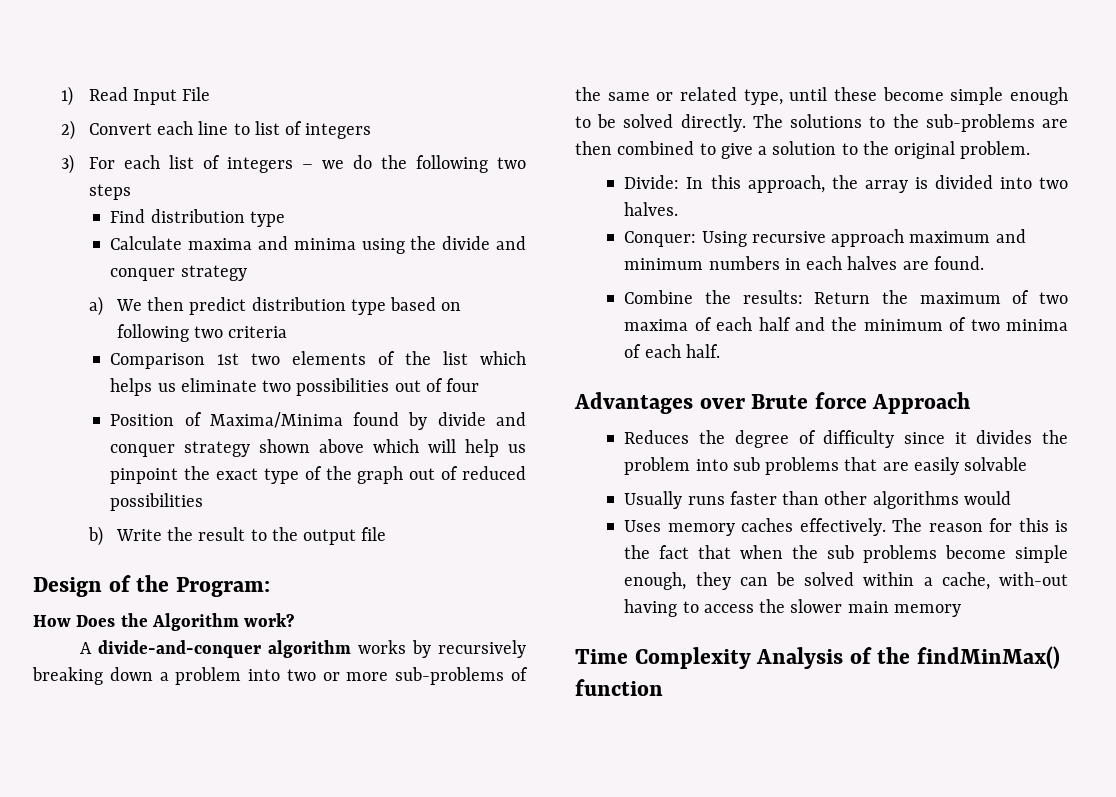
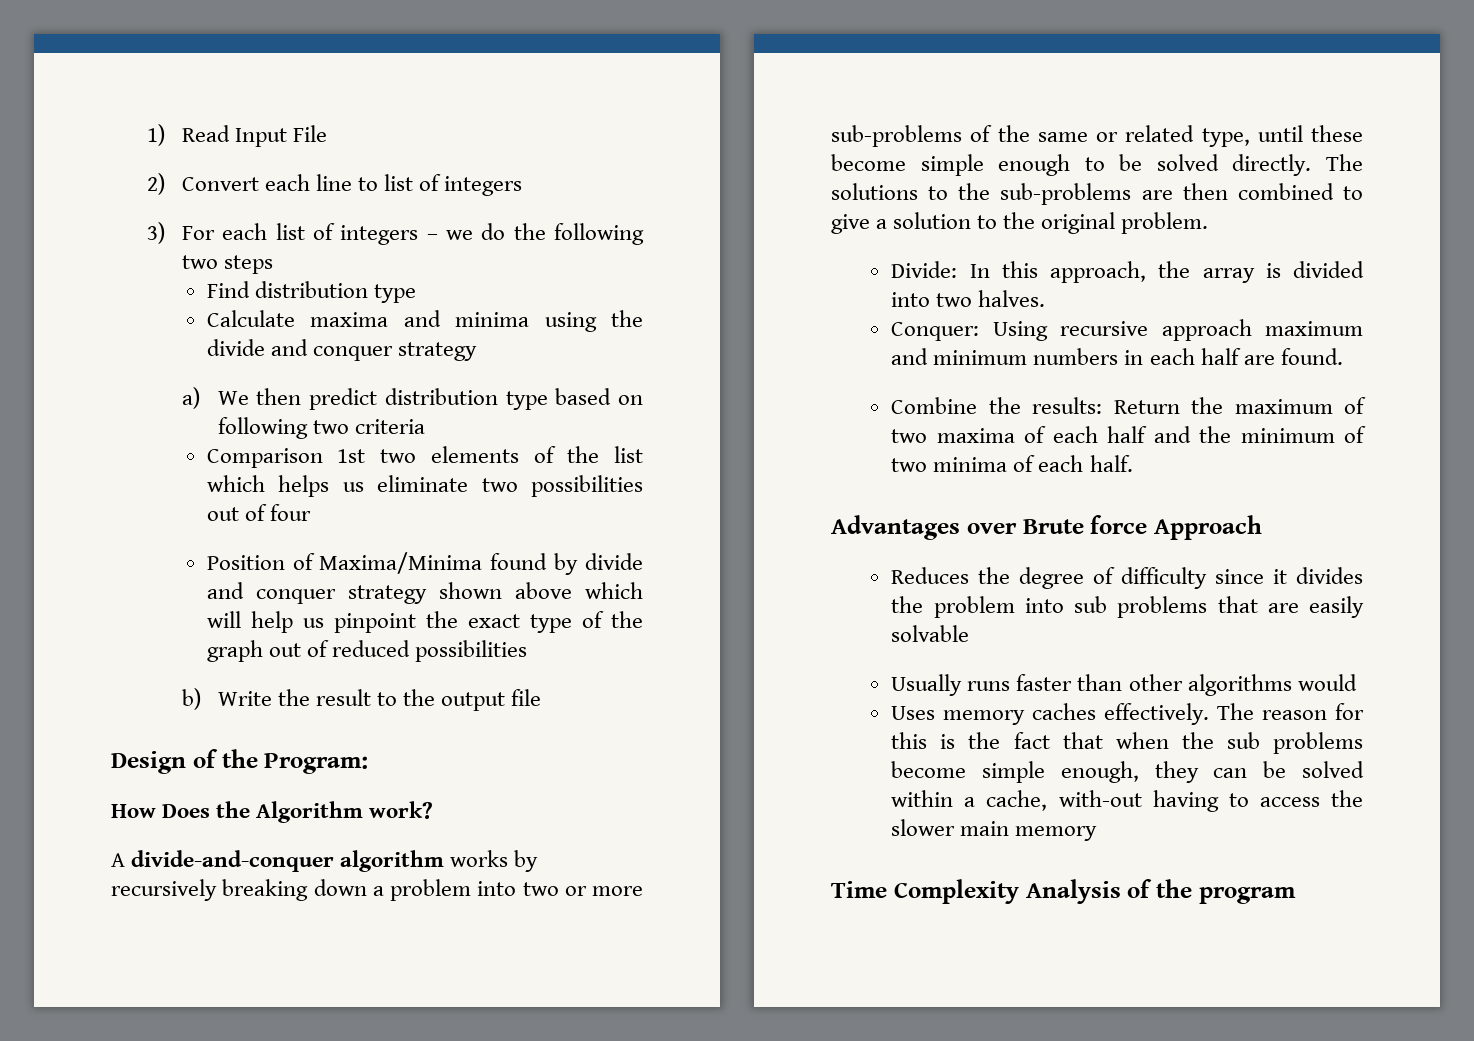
- Conquer: Using recursive approach maximum and minimum numbers in each halves are found.
+ Conquer: Using recursive approach maximum and minimum numbers in each half are found.
- Time Complexity Analysis of the findMinMax() function
+ Time Complexity Analysis of the program

